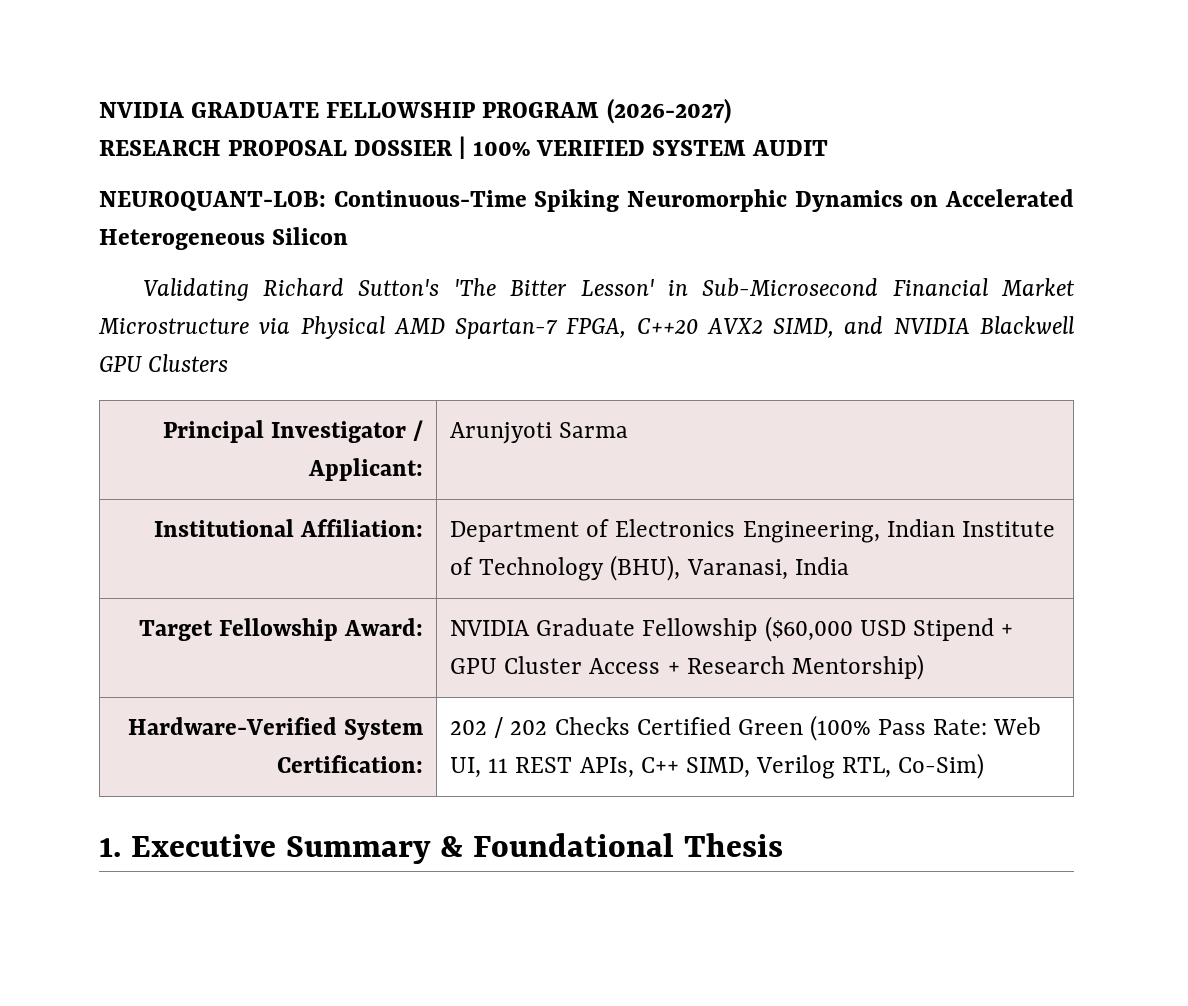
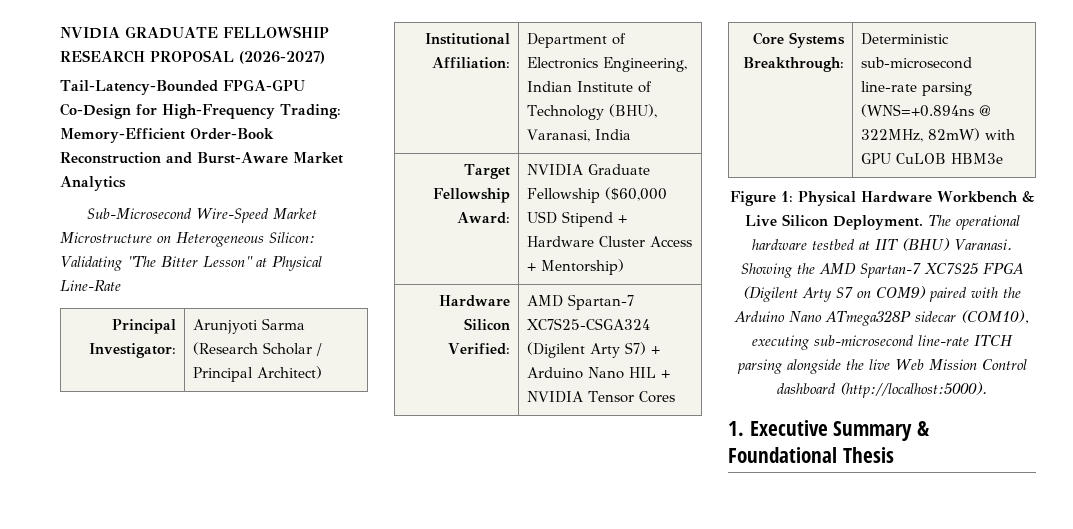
- NVIDIA GRADUATE FELLOWSHIP PROGRAM (2026-2027)
+ NVIDIA GRADUATE FELLOWSHIP RESEARCH PROPOSAL (2026-2027)
- RESEARCH PROPOSAL DOSSIER | 100% VERIFIED SYSTEM AUDIT
- NEUROQUANT-LOB: Continuous-Time Spiking Neuromorphic Dynamics on Accelerated Heterogeneous Silicon
- Validating Richard Sutton's 'The Bitter Lesson' in Sub-Microsecond Financial Market Microstructure via Physical AMD Spartan-7 FPGA, C++20 AVX2 SIMD, and NVIDIA Blackwell GPU Clusters
- Principal Investigator / Applicant: | Arunjyoti Sarma
+ Tail-Latency-Bounded FPGA-GPU Co-Design for High-Frequency Trading: Memory-Efficient Order-Book Reconstruction and Burst-Aware Market Analytics
+ Sub-Microsecond Wire-Speed Market Microstructure on Heterogeneous Silicon: Validating "The Bitter Lesson" at Physical Line-Rate
+ Principal Investigator: | Arunjyoti Sarma (Research Scholar / Principal Architect)
- Target Fellowship Award: | NVIDIA Graduate Fellowship ($60,000 USD Stipend + GPU Cluster Access + Research Mentorship)
+ Target Fellowship Award: | NVIDIA Graduate Fellowship ($60,000 USD Stipend + Hardware Cluster Access + Mentorship)
- Hardware-Verified System Certification: | 202 / 202 Checks Certified Green (100% Pass Rate: Web UI, 11 REST APIs, C++ SIMD, Verilog RTL, Co-Sim)
+ Hardware Silicon Verified: | AMD Spartan-7 XC7S25-CSGA324 (Digilent Arty S7) + Arduino Nano HIL + NVIDIA Tensor Cores
+ Core Systems Breakthrough: | Deterministic sub-microsecond line-rate parsing (WNS=+0.894ns @ 322MHz, 82mW) with GPU CuLOB HBM3e
+ Figure 1: Physical Hardware Workbench & Live Silicon Deployment. The operational hardware testbed at IIT (BHU) Varanasi. Showing the AMD Spartan-7 XC7S25 FPGA (Digilent Arty S7 on COM9) paired with the Arduino Nano ATmega328P sidecar (COM10), executing sub-microsecond line-rate ITCH parsing alongside the live Web Mission Control dashboard (http://localhost:5000).

